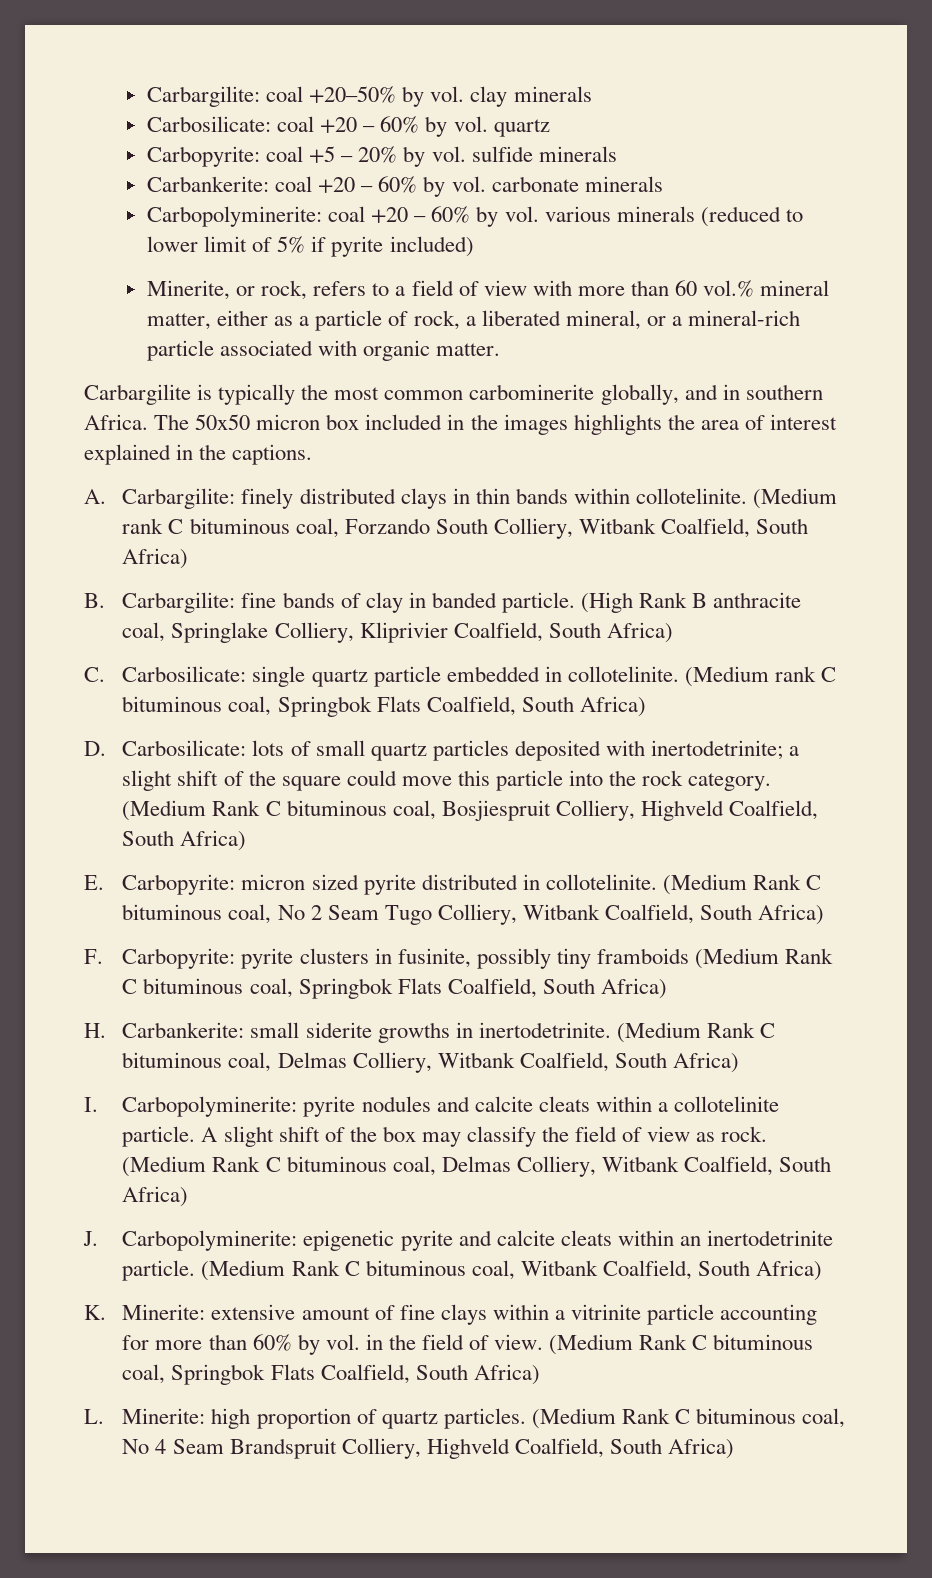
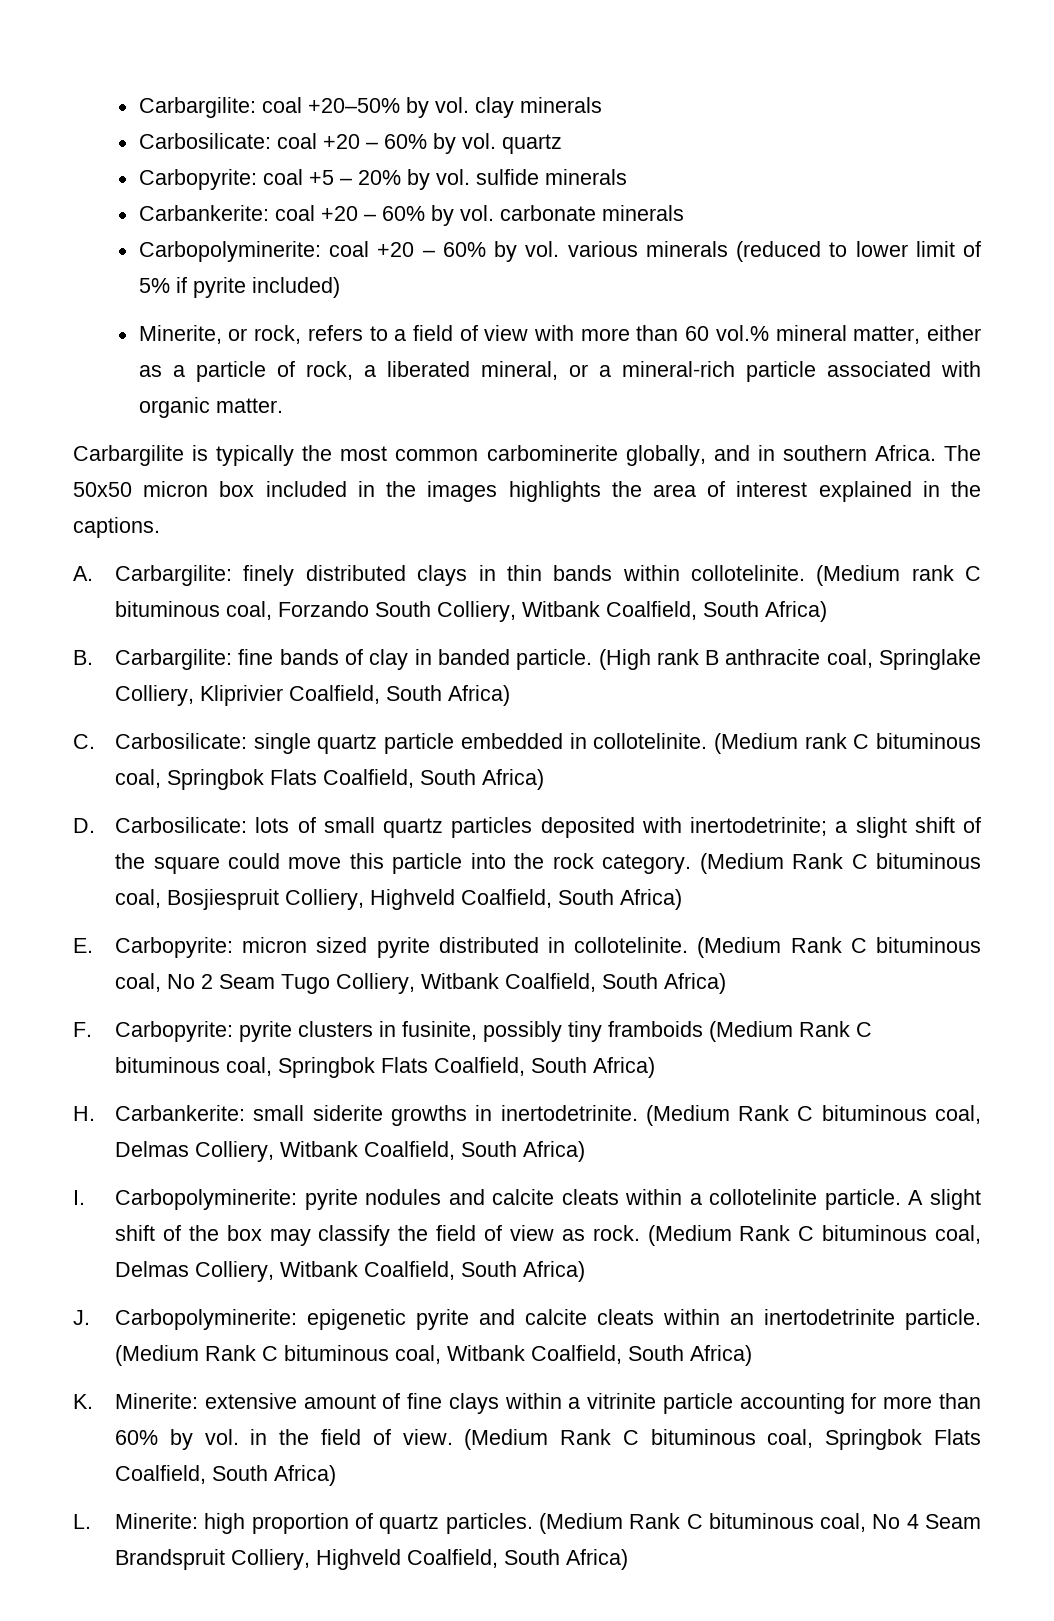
- (High Rank B anthracite coal, Springlake Colliery, Kliprivier Coalfield, South Africa)
+ (High rank B anthracite coal, Springlake Colliery, Kliprivier Coalfield, South Africa)

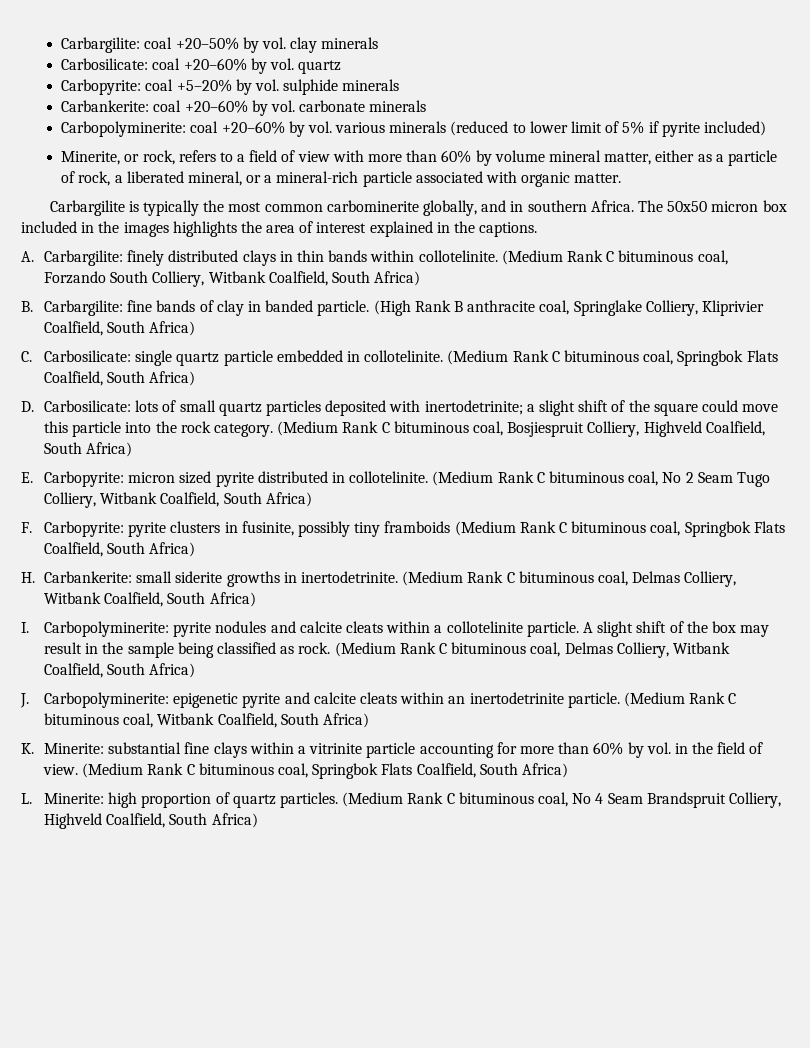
- Carbosilicate: coal +20 – 60% by vol. quartz
+ Carbosilicate: coal +20–60% by vol. quartz
- Carbopyrite: coal +5 – 20% by vol. sulfide minerals
+ Carbopyrite: coal +5–20% by vol. sulphide minerals
- Carbankerite: coal +20 – 60% by vol. carbonate minerals
+ Carbankerite: coal +20–60% by vol. carbonate minerals
- Carbopolyminerite: coal +20 – 60% by vol. various minerals (reduced to lower limit of 5% if pyrite included)
+ Carbopolyminerite: coal +20–60% by vol. various minerals (reduced to lower limit of 5% if pyrite included)
- Minerite, or rock, refers to a field of view with more than 60 vol.% mineral matter, either as a particle of rock, a liberated mineral, or a mineral-rich particle associated with organic matter.
+ Minerite, or rock, refers to a field of view with more than 60% by volume mineral matter, either as a particle of rock, a liberated mineral, or a mineral-rich particle associated with organic matter.
- (Medium rank C bituminous coal, Forzando South Colliery, Witbank Coalfield, South Africa)
+ (Medium Rank C bituminous coal, Forzando South Colliery, Witbank Coalfield, South Africa)
- (High rank B anthracite coal, Springlake Colliery, Kliprivier Coalfield, South Africa)
+ (High Rank B anthracite coal, Springlake Colliery, Kliprivier Coalfield, South Africa)
- C. Carbosilicate: single quartz particle embedded in collotelinite. (Medium rank C bituminous coal, Springbok Flats Coalfield, South Africa)
+ C. Carbosilicate: single quartz particle embedded in collotelinite. (Medium Rank C bituminous coal, Springbok Flats Coalfield, South Africa)
- A slight shift of the box may classify the field of view as rock.
+ A slight shift of the box may result in the sample being classified as rock.
- K. Minerite: extensive amount of fine clays within a vitrinite particle accounting for more than 60% by vol. in the field of view.
+ K. Minerite: substantial fine clays within a vitrinite particle accounting for more than 60% by vol. in the field of view.

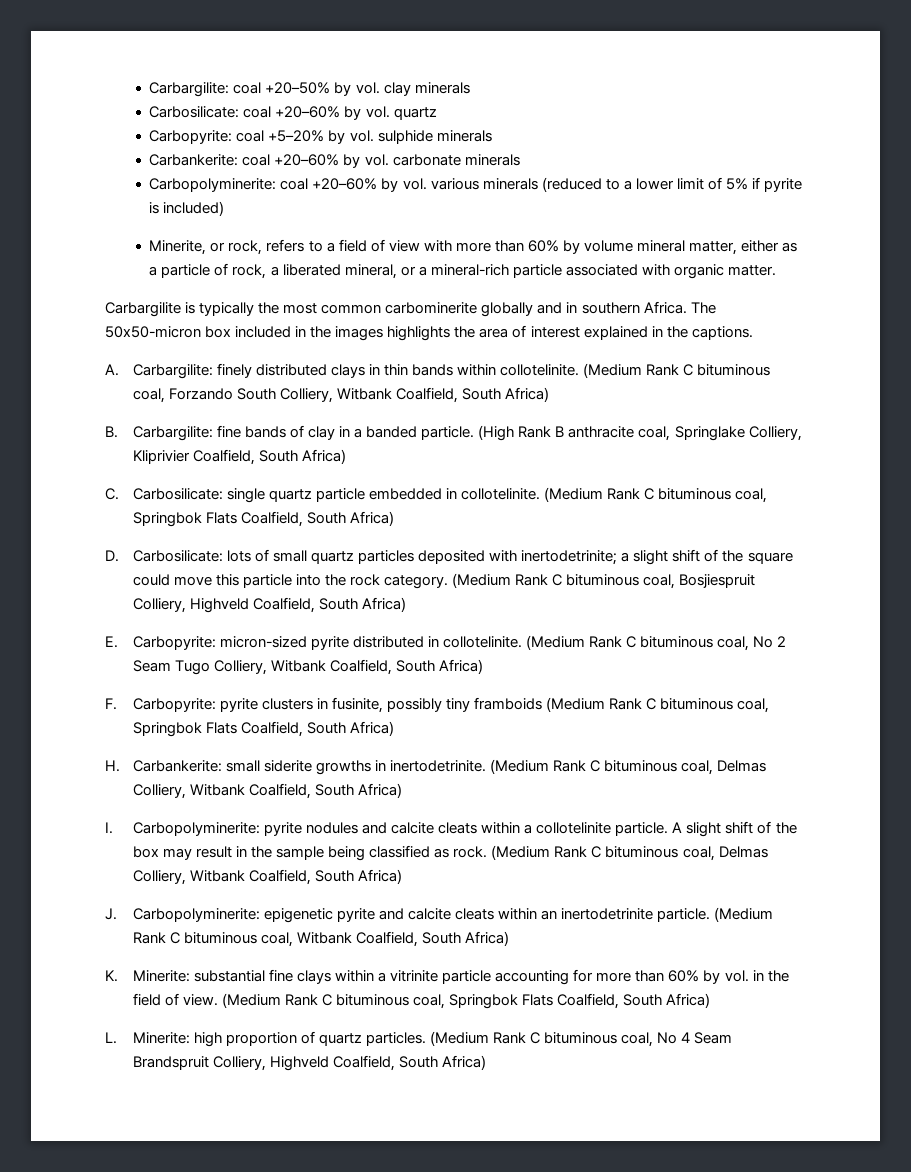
- Carbopolyminerite: coal +20–60% by vol. various minerals (reduced to lower limit of 5% if pyrite included)
+ Carbopolyminerite: coal +20–60% by vol. various minerals (reduced to a lower limit of 5% if pyrite is included)
- Carbargilite is typically the most common carbominerite globally, and in southern Africa.
+ Carbargilite is typically the most common carbominerite globally and in southern Africa.
- The 50x50 micron box included in the images highlights the area of interest explained in the captions.
+ The 50x50-micron box included in the images highlights the area of interest explained in the captions.
- B. Carbargilite: fine bands of clay in banded particle.
+ B. Carbargilite: fine bands of clay in a banded particle.
- E. Carbopyrite: micron sized pyrite distributed in collotelinite.
+ E. Carbopyrite: micron-sized pyrite distributed in collotelinite.

